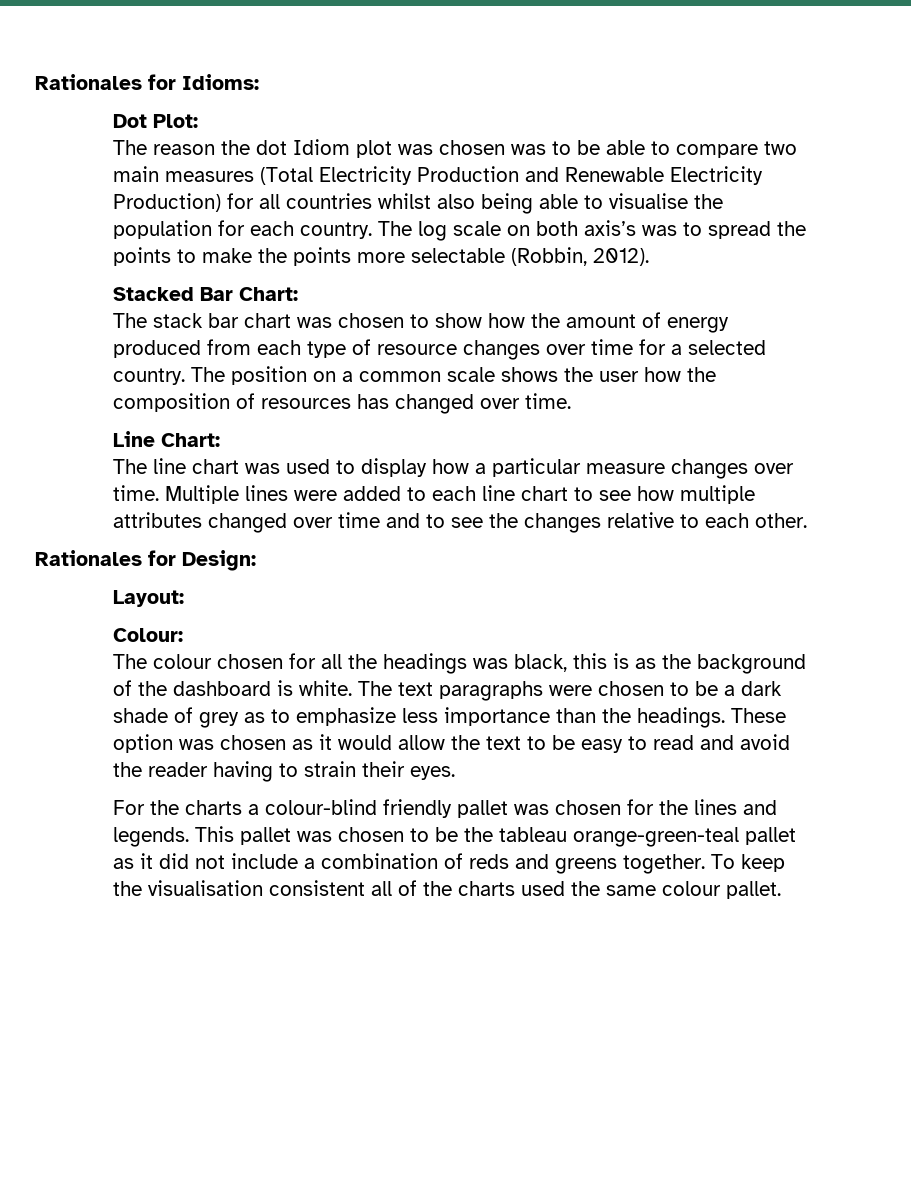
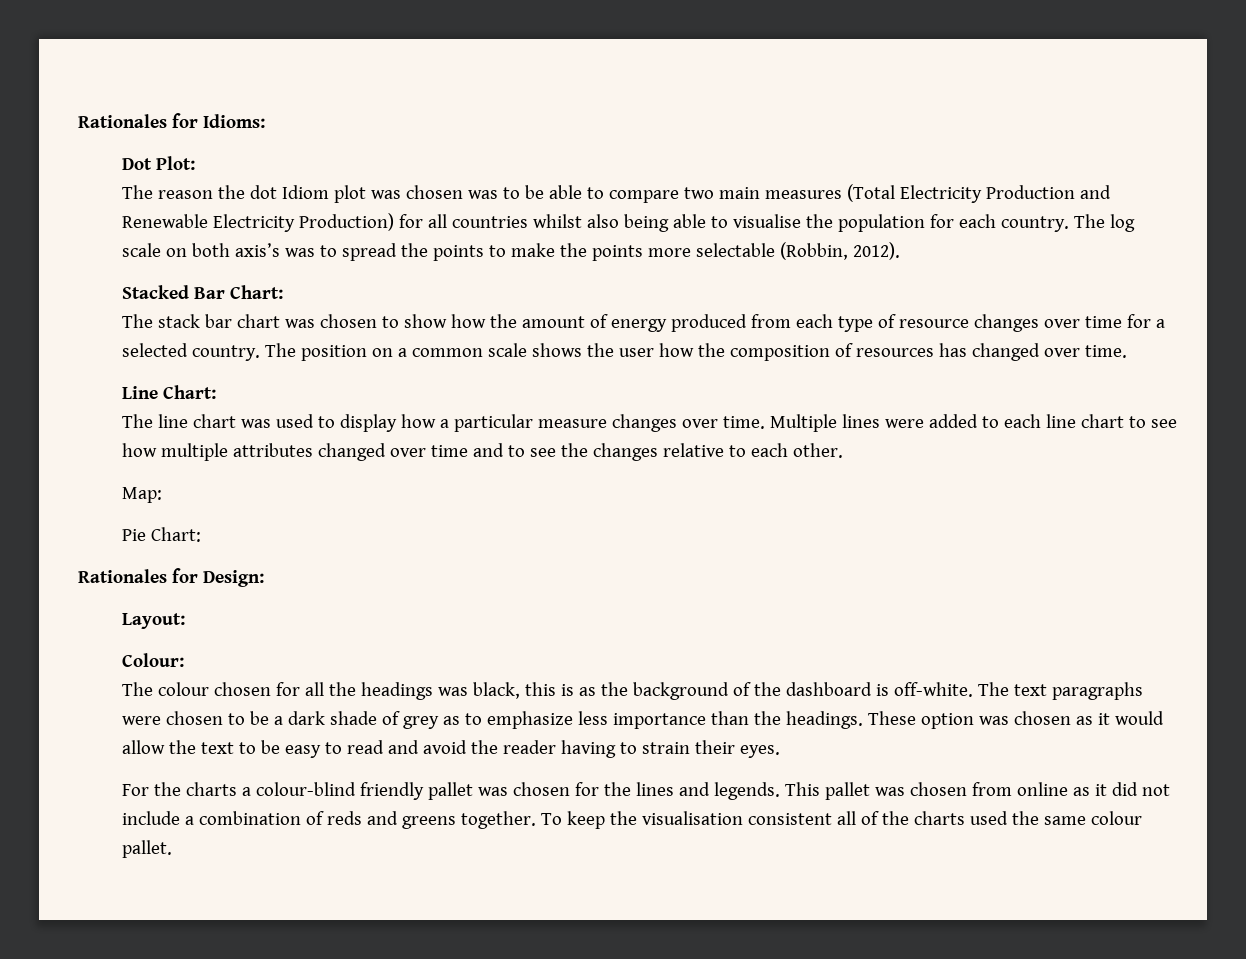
+ Map:
+ Pie Chart:
- The colour chosen for all the headings was black, this is as the background of the dashboard is white.
+ The colour chosen for all the headings was black, this is as the background of the dashboard is off-white.
- This pallet was chosen to be the tableau orange-green-teal pallet as it did not include a combination of reds and greens together.
+ This pallet was chosen from online as it did not include a combination of reds and greens together.

